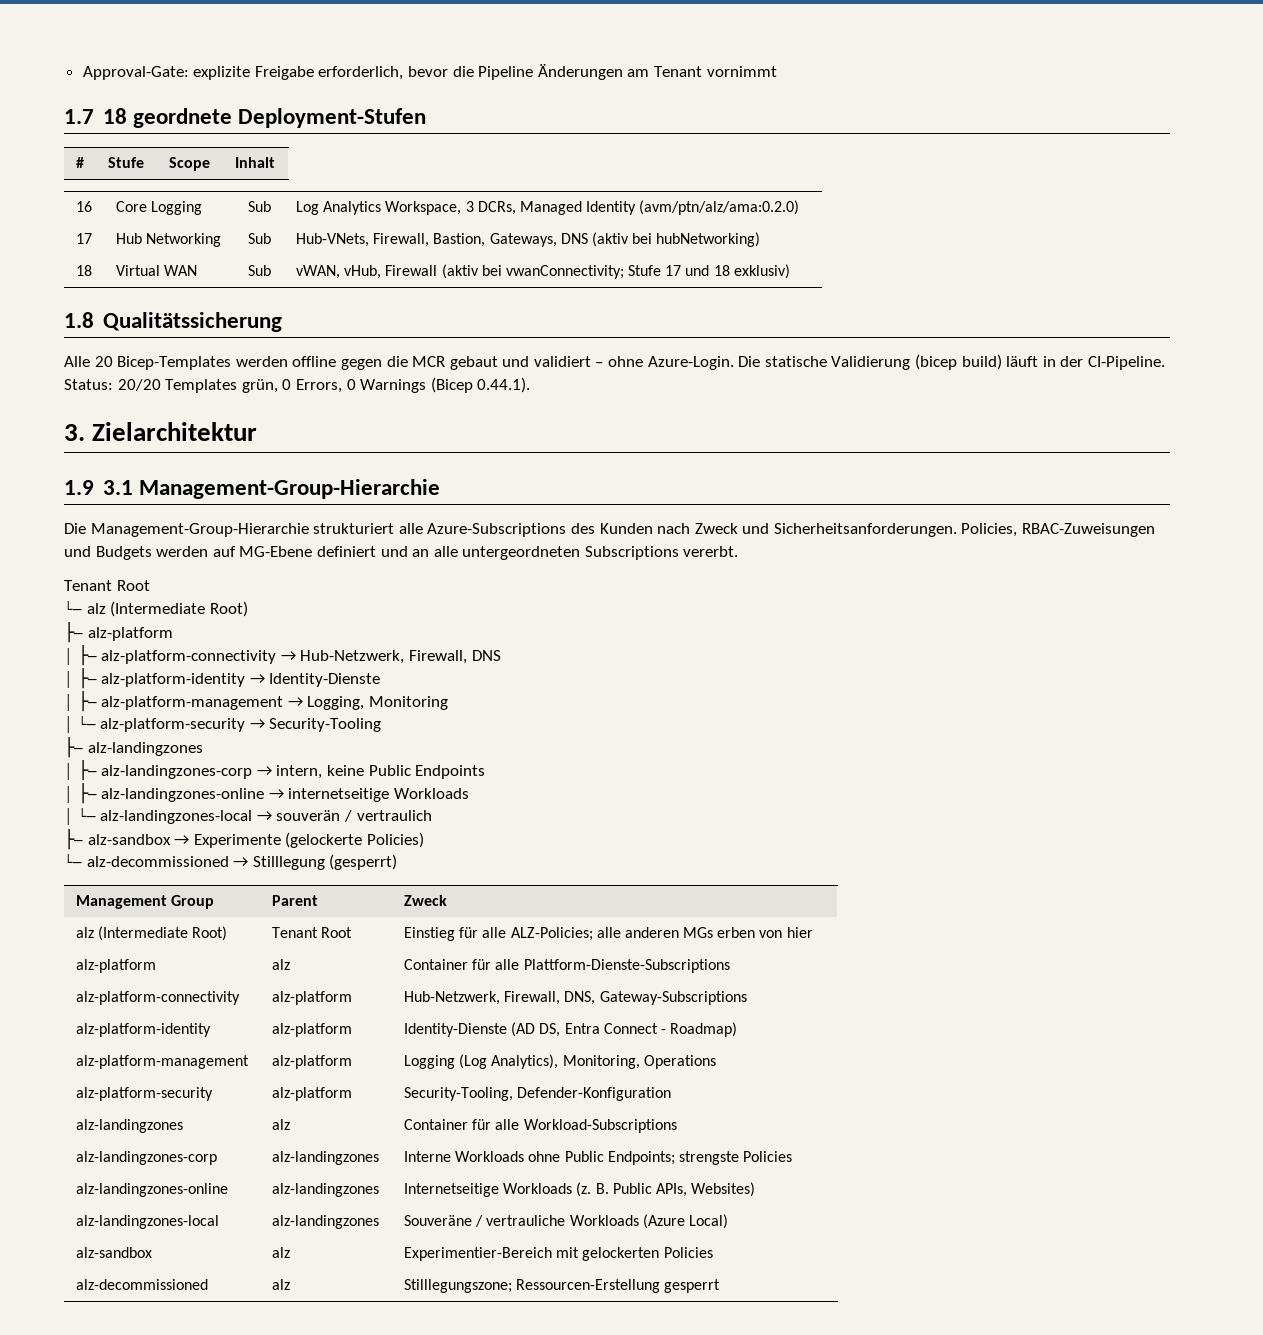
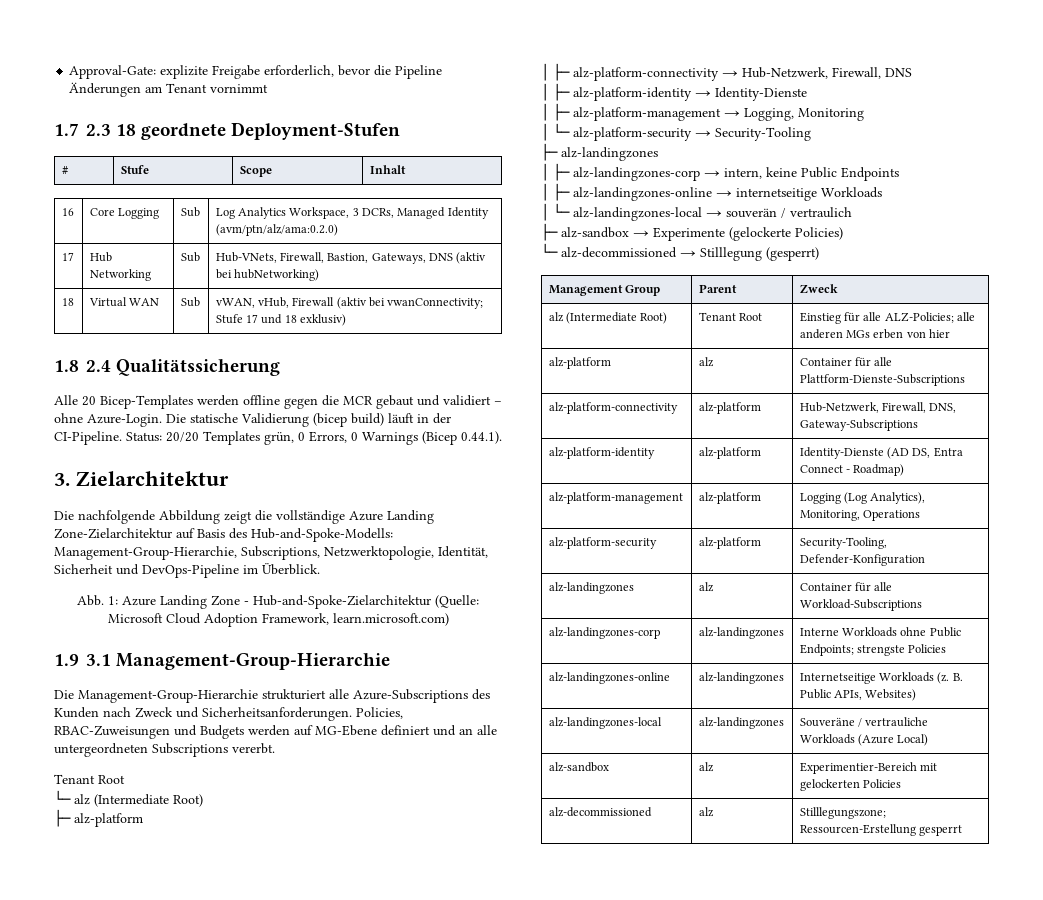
- 1.7 18 geordnete Deployment-Stufen
+ 1.7 2.3 18 geordnete Deployment-Stufen
- 1.8 Qualitätssicherung
+ 1.8 2.4 Qualitätssicherung
+ Die nachfolgende Abbildung zeigt die vollständige Azure Landing Zone-Zielarchitektur auf Basis des Hub-and-Spoke-Modells: Management-Group-Hierarchie, Subscriptions, Netzwerktopologie, Identität, Sicherheit und DevOps-Pipeline im Überblick.
+ Abb. 1: Azure Landing Zone - Hub-and-Spoke-Zielarchitektur (Quelle: Microsoft Cloud Adoption Framework, learn.microsoft.com)

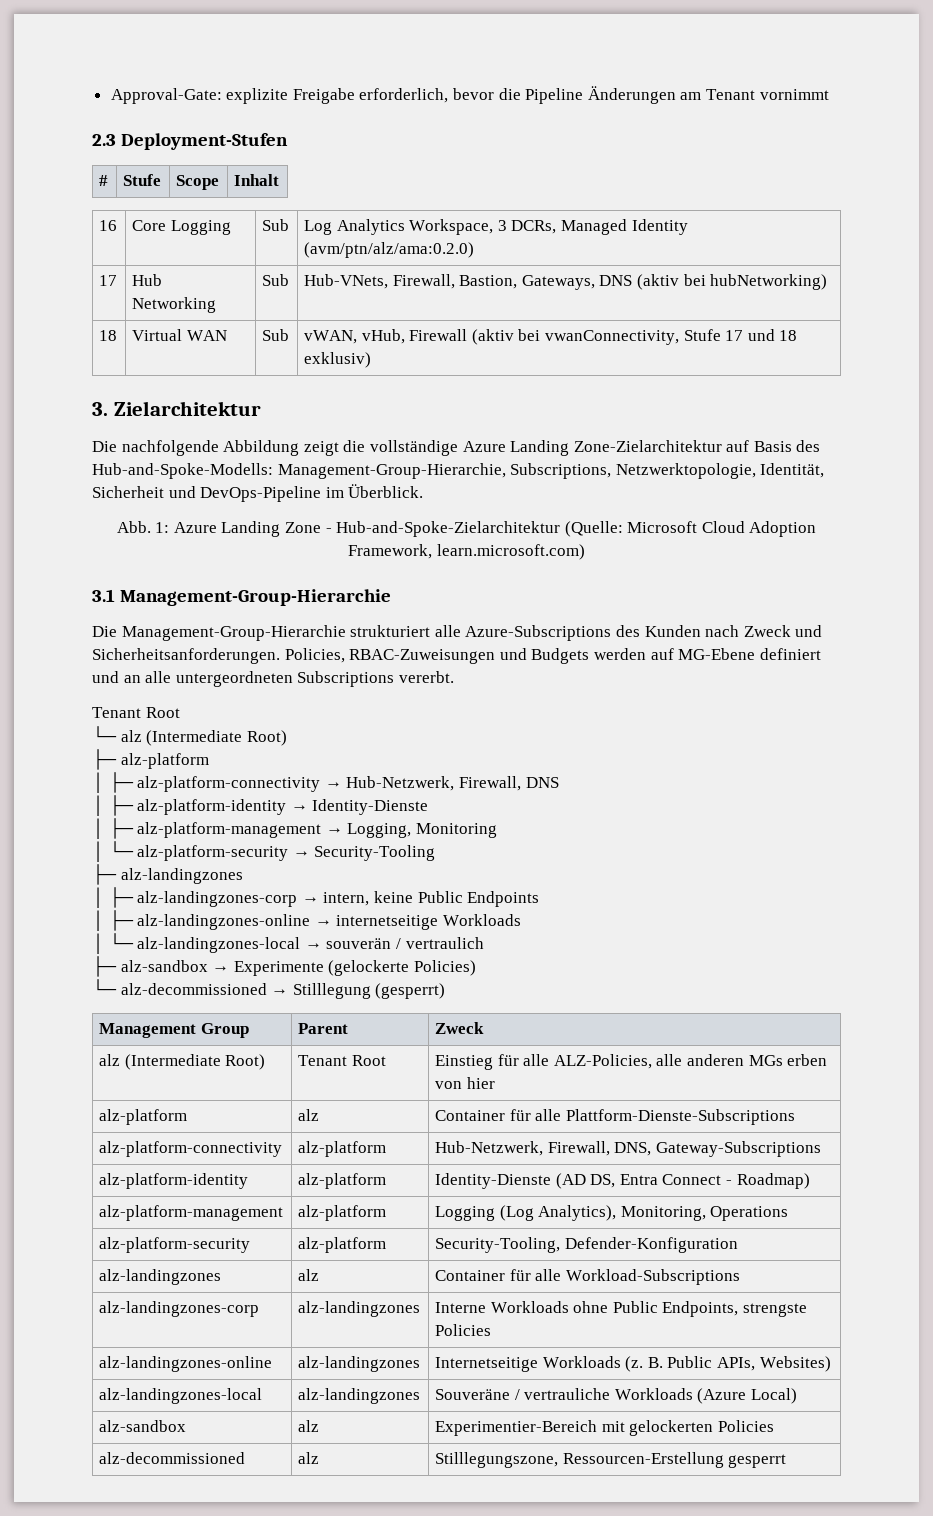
- 1.7 2.3 18 geordnete Deployment-Stufen
+ 2.3 Deployment-Stufen
- 18 | Virtual WAN | Sub | vWAN, vHub, Firewall (aktiv bei vwanConnectivity; Stufe 17 und 18 exklusiv)
+ 18 | Virtual WAN | Sub | vWAN, vHub, Firewall (aktiv bei vwanConnectivity, Stufe 17 und 18 exklusiv)
- 1.8 2.4 Qualitätssicherung
- Alle 20 Bicep-Templates werden offline gegen die MCR gebaut und validiert – ohne Azure-Login. Die statische Validierung (bicep build) läuft in der CI-Pipeline. Status: 20/20 Templates grün, 0 Errors, 0 Warnings (Bicep 0.44.1).
- 1.9 3.1 Management-Group-Hierarchie
+ 3.1 Management-Group-Hierarchie
- alz (Intermediate Root) | Tenant Root | Einstieg für alle ALZ-Policies; alle anderen MGs erben von hier
+ alz (Intermediate Root) | Tenant Root | Einstieg für alle ALZ-Policies, alle anderen MGs erben von hier
- alz-landingzones-corp | alz-landingzones | Interne Workloads ohne Public Endpoints; strengste Policies
+ alz-landingzones-corp | alz-landingzones | Interne Workloads ohne Public Endpoints, strengste Policies
- alz-decommissioned | alz | Stilllegungszone; Ressourcen-Erstellung gesperrt
+ alz-decommissioned | alz | Stilllegungszone, Ressourcen-Erstellung gesperrt

